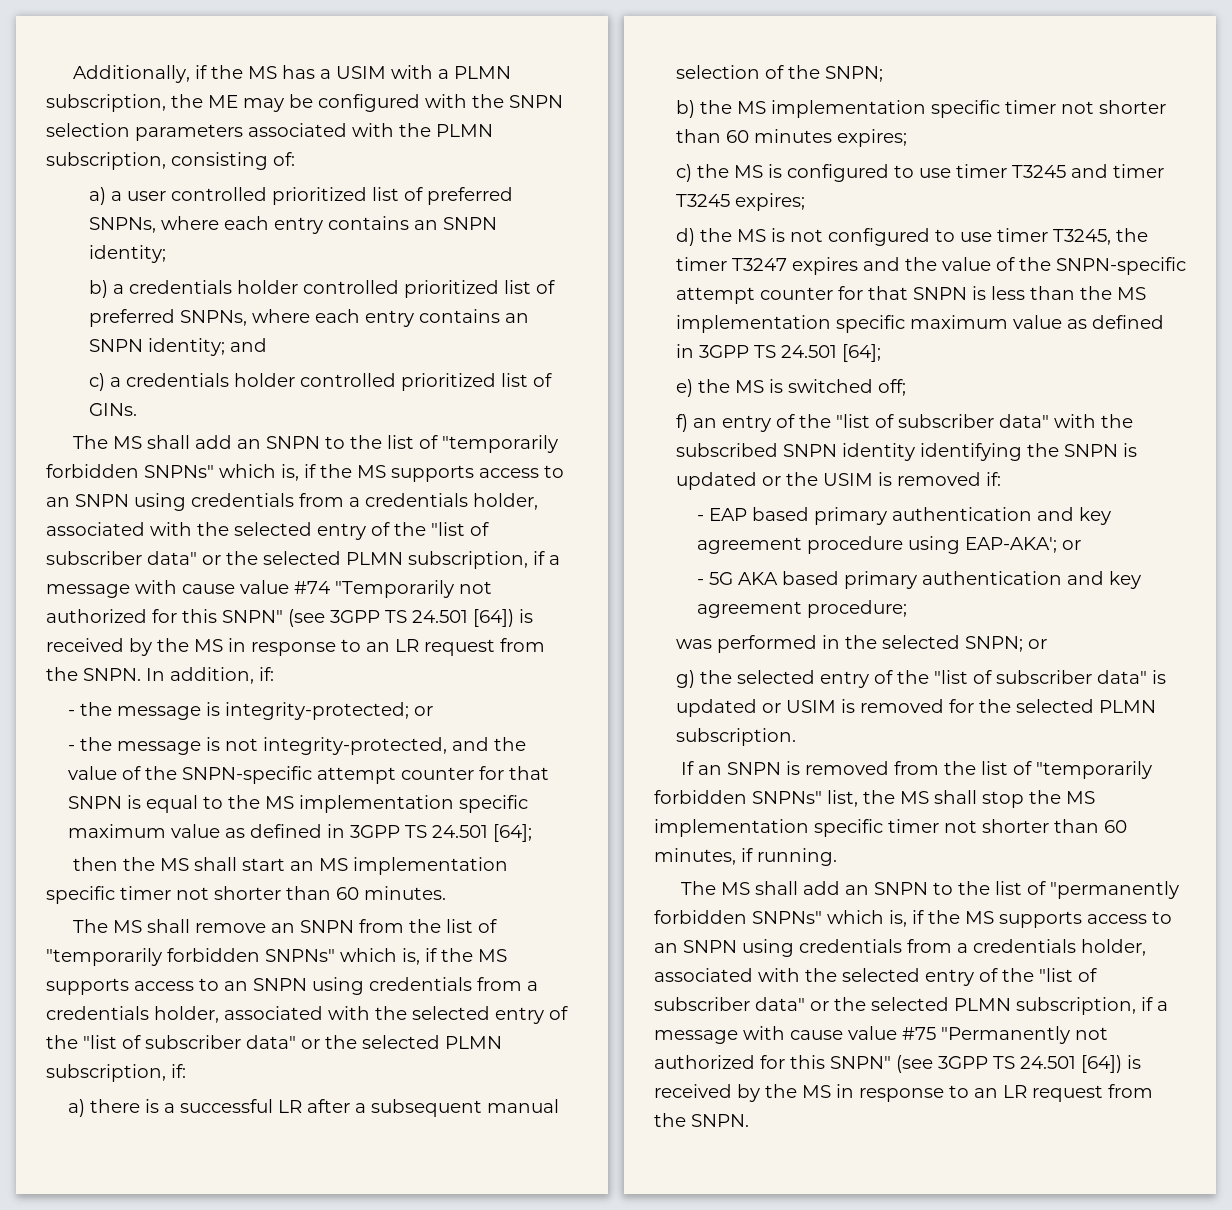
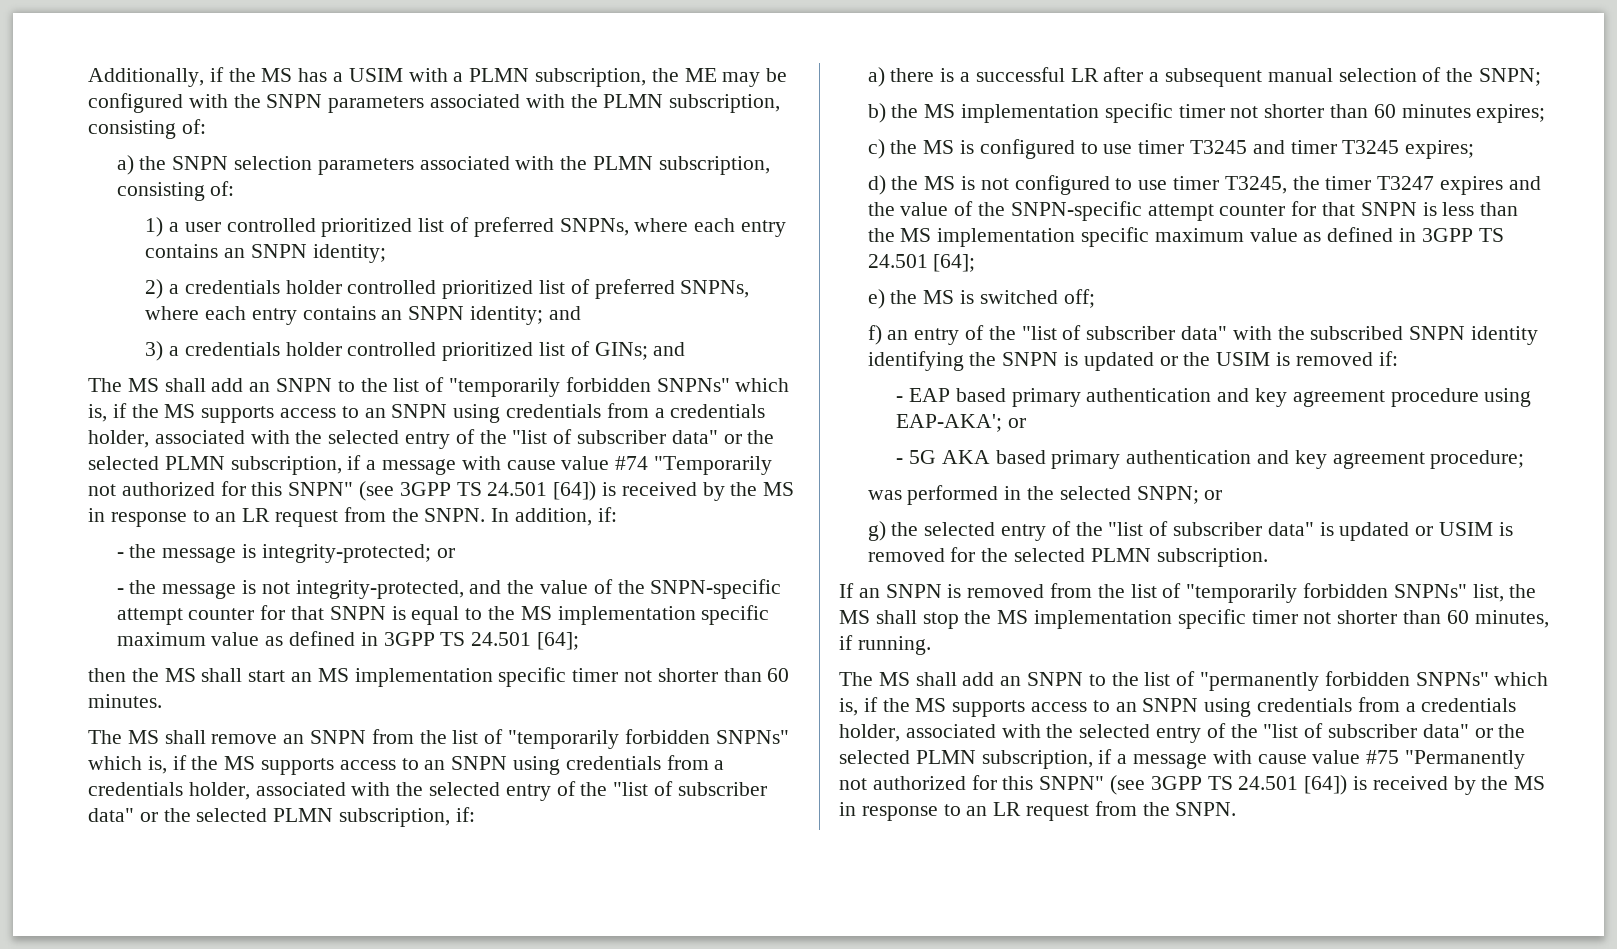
- Additionally, if the MS has a USIM with a PLMN subscription, the ME may be configured with the SNPN selection parameters associated with the PLMN subscription, consisting of:
+ Additionally, if the MS has a USIM with a PLMN subscription, the ME may be configured with the SNPN parameters associated with the PLMN subscription, consisting of:
+ a) the SNPN selection parameters associated with the PLMN subscription, consisting of:
- a) a user controlled prioritized list of preferred SNPNs, where each entry contains an SNPN identity;
+ 1) a user controlled prioritized list of preferred SNPNs, where each entry contains an SNPN identity;
- b) a credentials holder controlled prioritized list of preferred SNPNs, where each entry contains an SNPN identity; and
+ 2) a credentials holder controlled prioritized list of preferred SNPNs, where each entry contains an SNPN identity; and
- c) a credentials holder controlled prioritized list of GINs.
+ 3) a credentials holder controlled prioritized list of GINs; and

